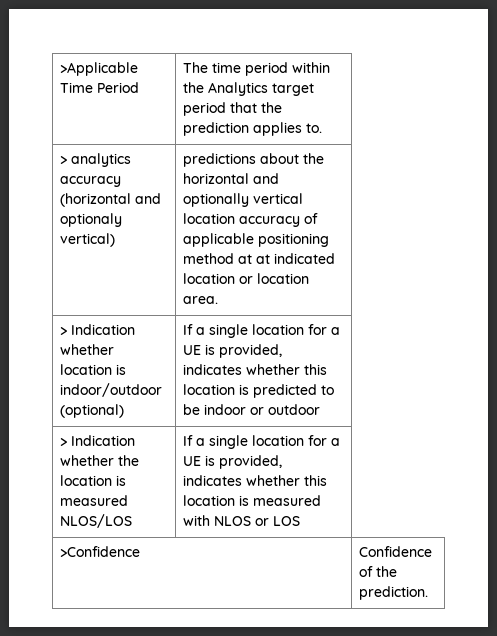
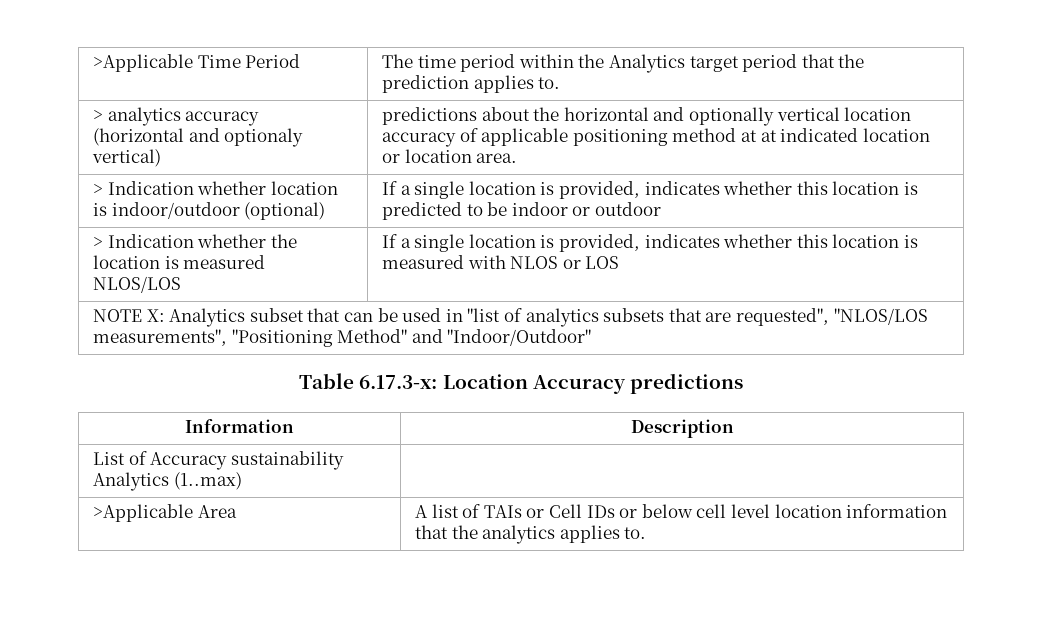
- > Indication whether location is indoor/outdoor (optional) | If a single location for a UE is provided, indicates whether this location is predicted to be indoor or outdoor
+ > Indication whether location is indoor/outdoor (optional) | If a single location is provided, indicates whether this location is predicted to be indoor or outdoor
- > Indication whether the location is measured NLOS/LOS | If a single location for a UE is provided, indicates whether this location is measured with NLOS or LOS
+ > Indication whether the location is measured NLOS/LOS | If a single location is provided, indicates whether this location is measured with NLOS or LOS
- >Confidence | Confidence of the prediction.
+ NOTE X: Analytics subset that can be used in "list of analytics subsets that are requested", "NLOS/LOS measurements", "Positioning Method" and "Indoor/Outdoor"
+ Table 6.17.3-x: Location Accuracy predictions
+ Information | Description
+ List of Accuracy sustainability Analytics (1..max) |
+ >Applicable Area | A list of TAIs or Cell IDs or below cell level location information that the analytics applies to.

